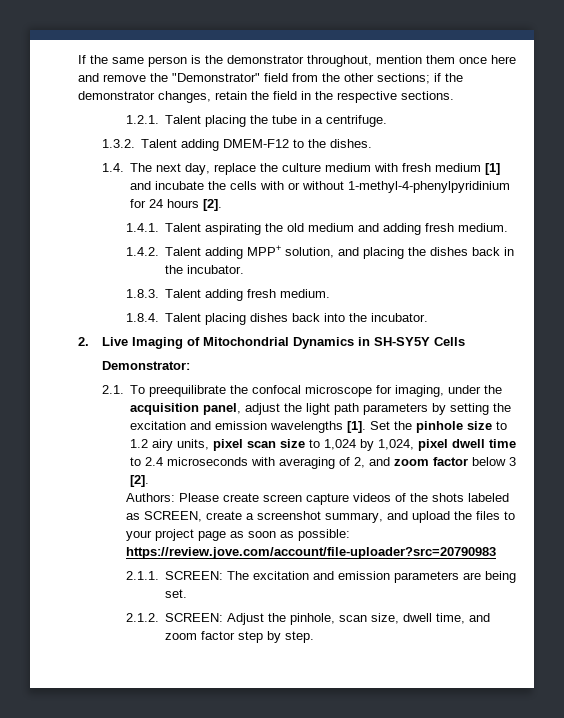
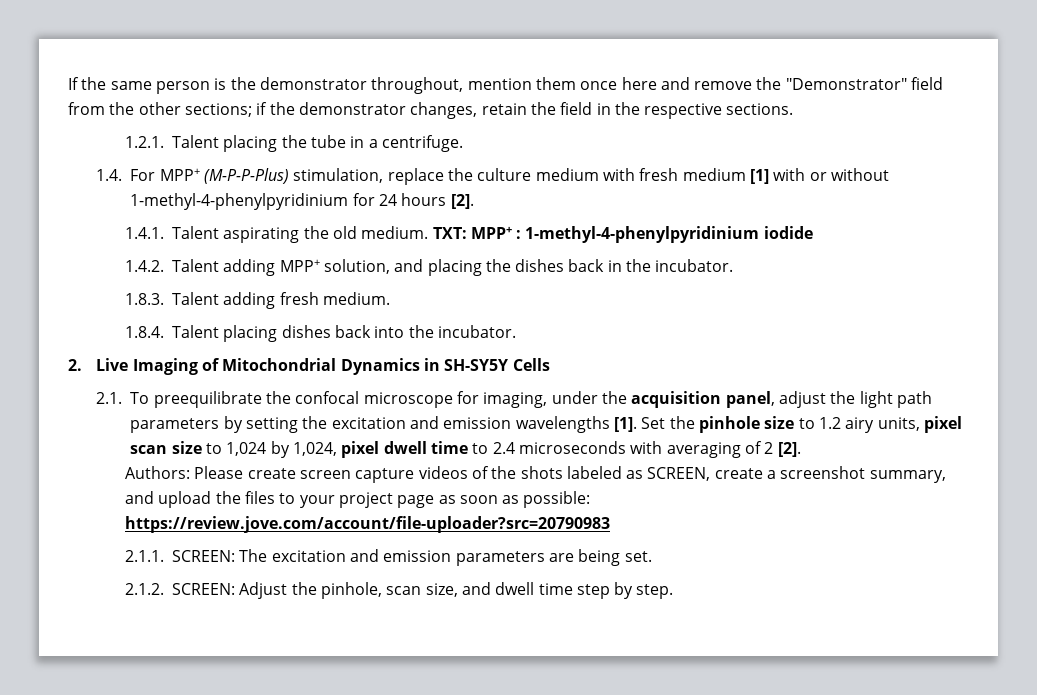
- 1.3.2. Talent adding DMEM-F12 to the dishes.
- 1.4. The next day, replace the culture medium with fresh medium [1] and incubate the cells with or without 1-methyl-4-phenylpyridinium for 24 hours [2].
+ 1.4. For MPP+ (M-P-P-Plus) stimulation, replace the culture medium with fresh medium [1] with or without 1-methyl-4-phenylpyridinium for 24 hours [2].
- 1.4.1. Talent aspirating the old medium and adding fresh medium.
+ 1.4.1. Talent aspirating the old medium. TXT: MPP+ : 1-methyl-4-phenylpyridinium iodide
- Demonstrator:
- Set the pinhole size to 1.2 airy units, pixel scan size to 1,024 by 1,024, pixel dwell time to 2.4 microseconds with averaging of 2, and zoom factor below 3 [2].
+ Set the pinhole size to 1.2 airy units, pixel scan size to 1,024 by 1,024, pixel dwell time to 2.4 microseconds with averaging of 2 [2].
- 2.1.2. SCREEN: Adjust the pinhole, scan size, dwell time, and zoom factor step by step.
+ 2.1.2. SCREEN: Adjust the pinhole, scan size, and dwell time step by step.

